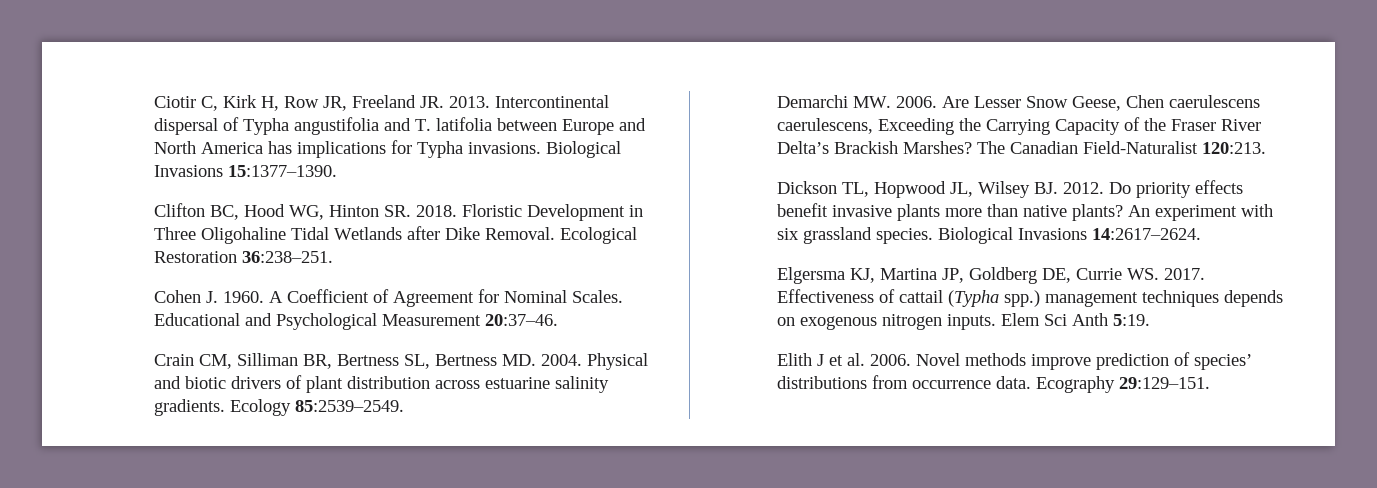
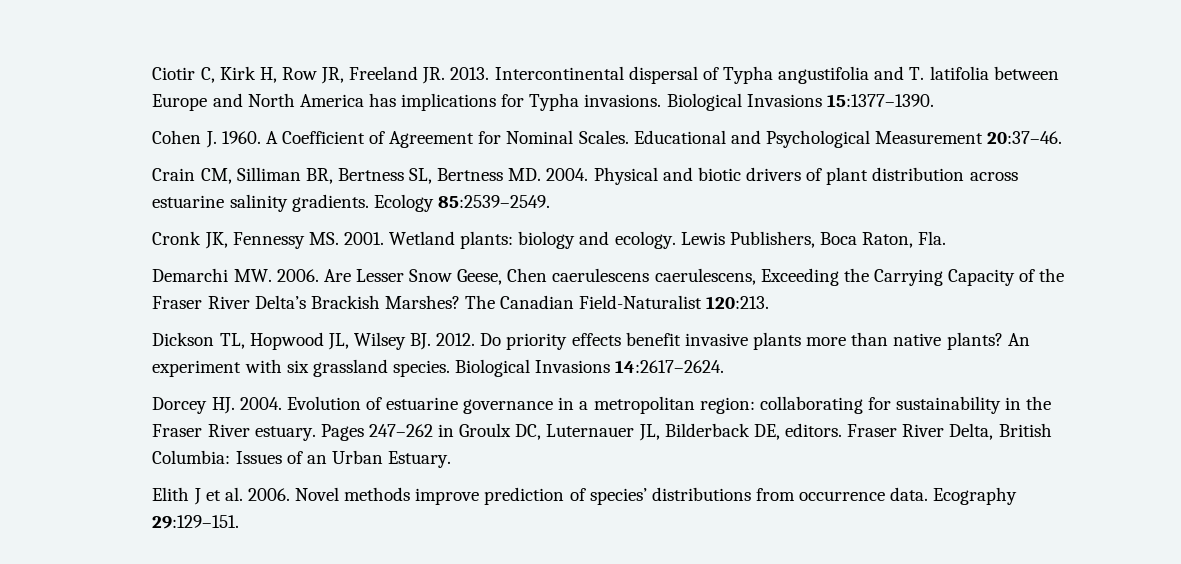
- Clifton BC, Hood WG, Hinton SR. 2018. Floristic Development in Three Oligohaline Tidal Wetlands after Dike Removal. Ecological Restoration 36:238–251.
+ Cronk JK, Fennessy MS. 2001. Wetland plants: biology and ecology. Lewis Publishers, Boca Raton, Fla.
- Elgersma KJ, Martina JP, Goldberg DE, Currie WS. 2017. Effectiveness of cattail (Typha spp.) management techniques depends on exogenous nitrogen inputs. Elem Sci Anth 5:19.
+ Dorcey HJ. 2004. Evolution of estuarine governance in a metropolitan region: collaborating for sustainability in the Fraser River estuary. Pages 247–262 in Groulx DC, Luternauer JL, Bilderback DE, editors. Fraser River Delta, British Columbia: Issues of an Urban Estuary.

